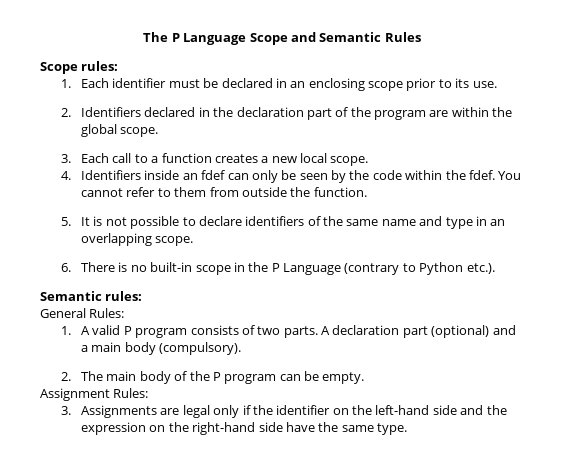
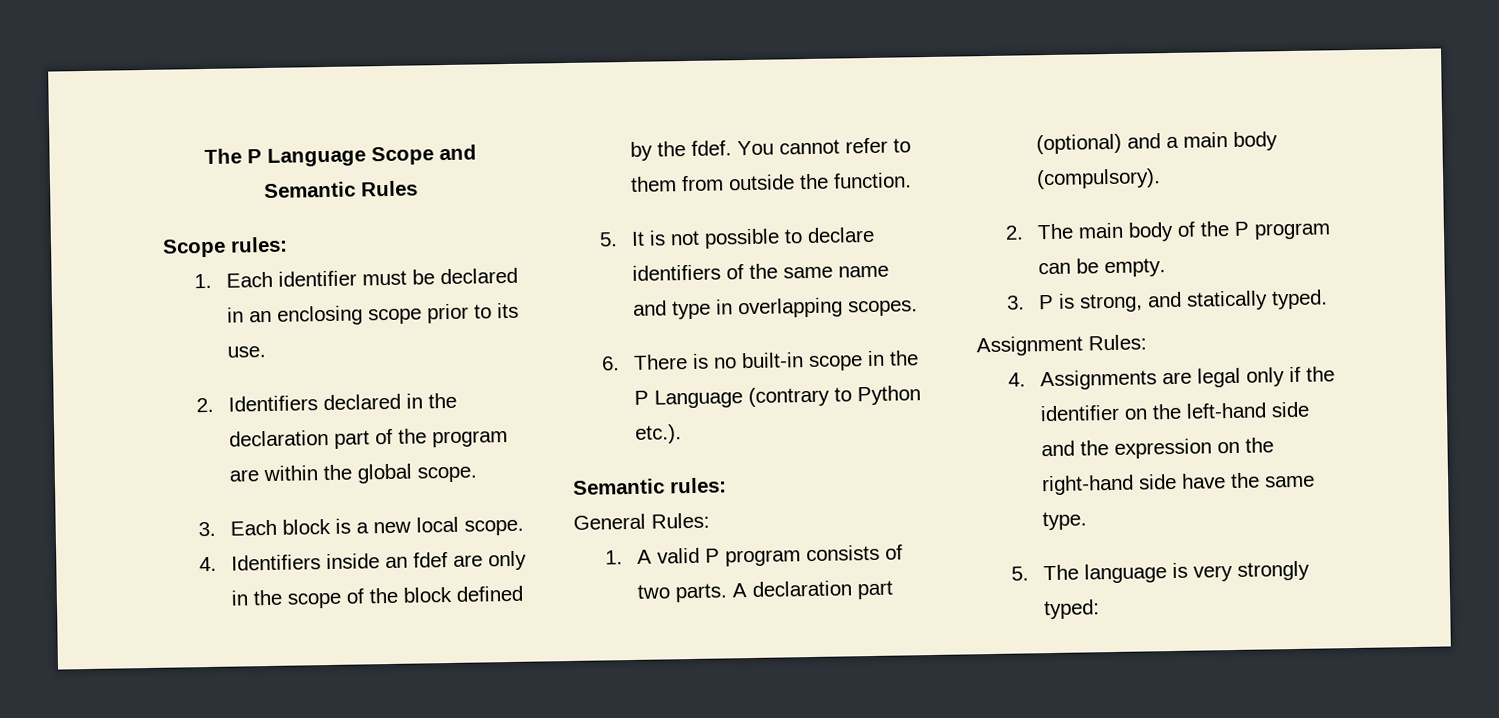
- 3. Each call to a function creates a new local scope.
+ 3. Each block is a new local scope.
- 4. Identifiers inside an fdef can only be seen by the code within the fdef.
+ 4. Identifiers inside an fdef are only in the scope of the block defined by the fdef.
- 5. It is not possible to declare identifiers of the same name and type in an overlapping scope.
+ 5. It is not possible to declare identifiers of the same name and type in overlapping scopes.
+ 3. P is strong, and statically typed.
- 3. Assignments are legal only if the identifier on the left-hand side and the expression on the right-hand side have the same type.
+ 4. Assignments are legal only if the identifier on the left-hand side and the expression on the right-hand side have the same type.
+ 5. The language is very strongly typed:

